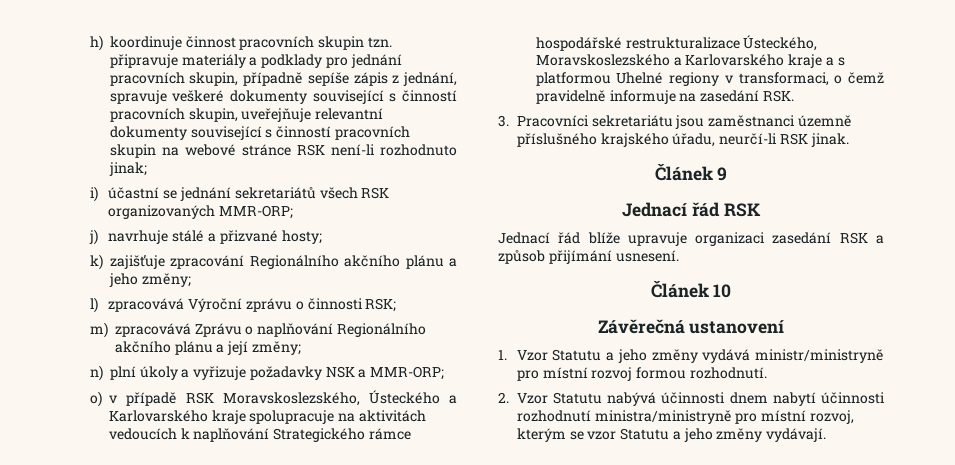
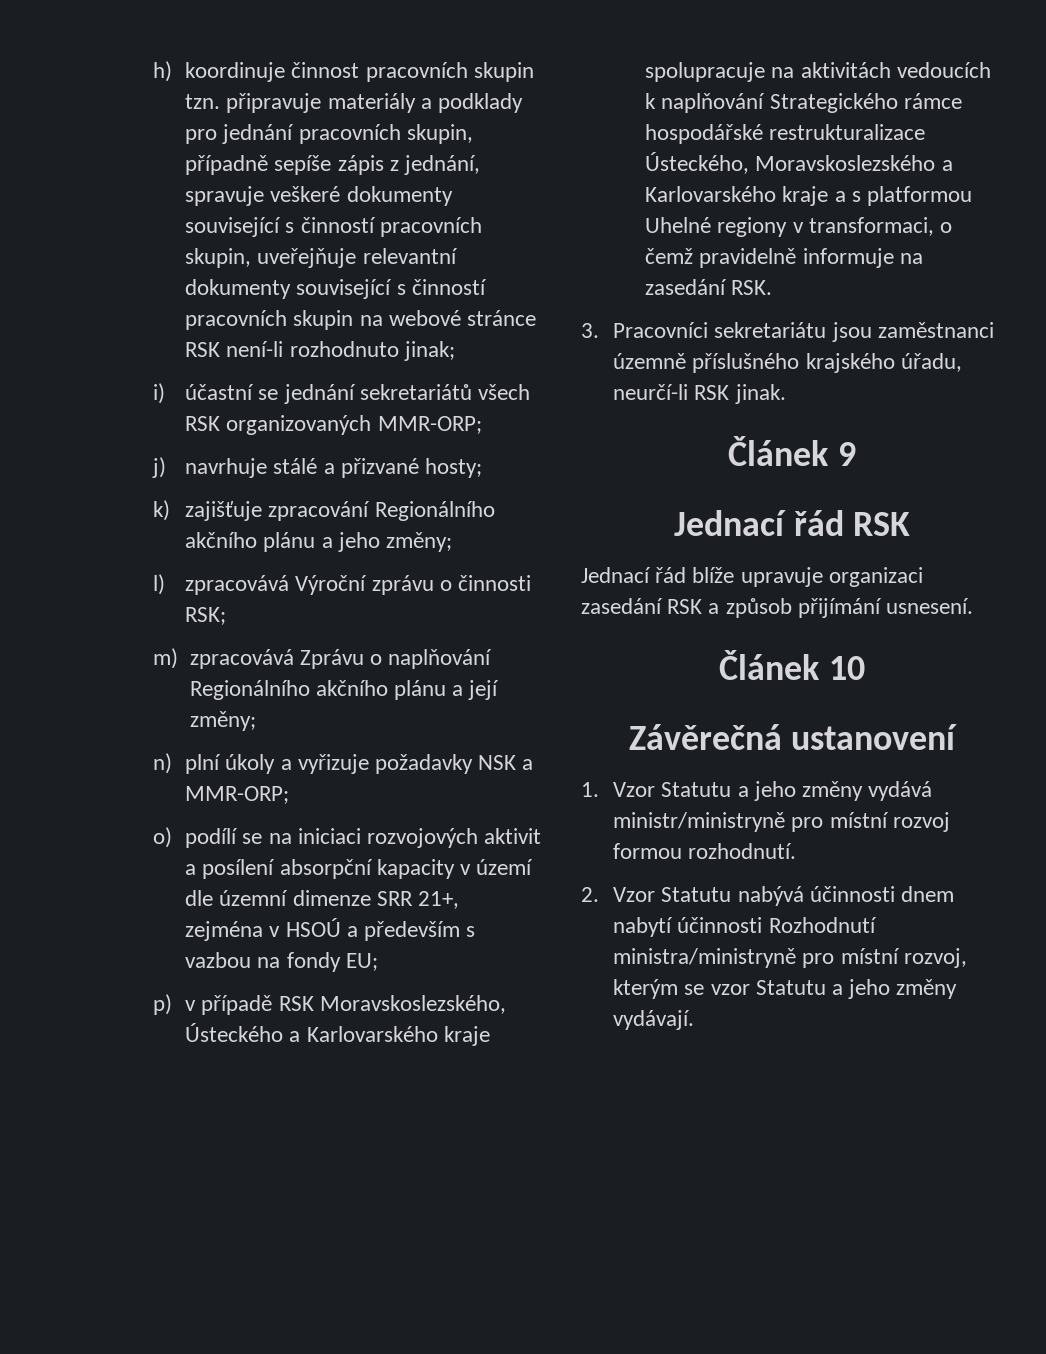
- o) v případě RSK Moravskoslezského, Ústeckého a Karlovarského kraje spolupracuje na aktivitách vedoucích k naplňování Strategického rámce hospodářské restrukturalizace Ústeckého, Moravskoslezského a Karlovarského kraje a s platformou Uhelné regiony v transformaci, o čemž pravidelně informuje na zasedání RSK.
+ o) podílí se na iniciaci rozvojových aktivit a posílení absorpční kapacity v území dle územní dimenze SRR 21+, zejména v HSOÚ a především s vazbou na fondy EU;
+ p) v případě RSK Moravskoslezského, Ústeckého a Karlovarského kraje spolupracuje na aktivitách vedoucích k naplňování Strategického rámce hospodářské restrukturalizace Ústeckého, Moravskoslezského a Karlovarského kraje a s platformou Uhelné regiony v transformaci, o čemž pravidelně informuje na zasedání RSK.
- 2. Vzor Statutu nabývá účinnosti dnem nabytí účinnosti rozhodnutí ministra/ministryně pro místní rozvoj, kterým se vzor Statutu a jeho změny vydávají.
+ 2. Vzor Statutu nabývá účinnosti dnem nabytí účinnosti Rozhodnutí ministra/ministryně pro místní rozvoj, kterým se vzor Statutu a jeho změny vydávají.

